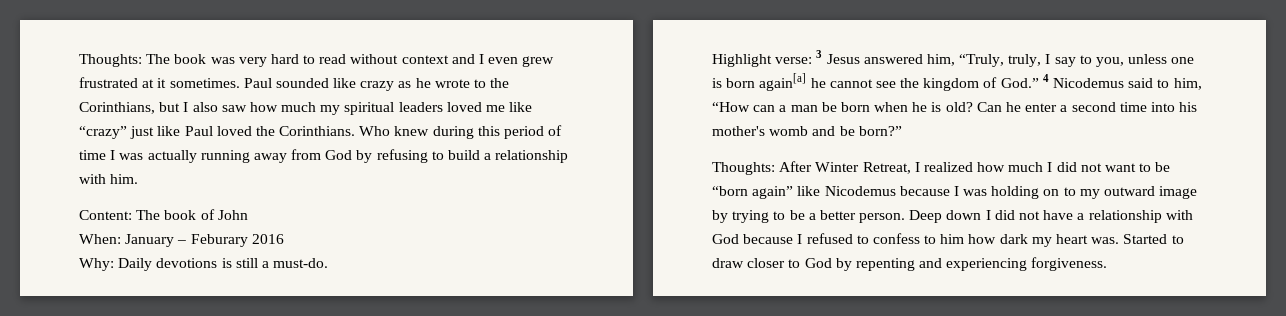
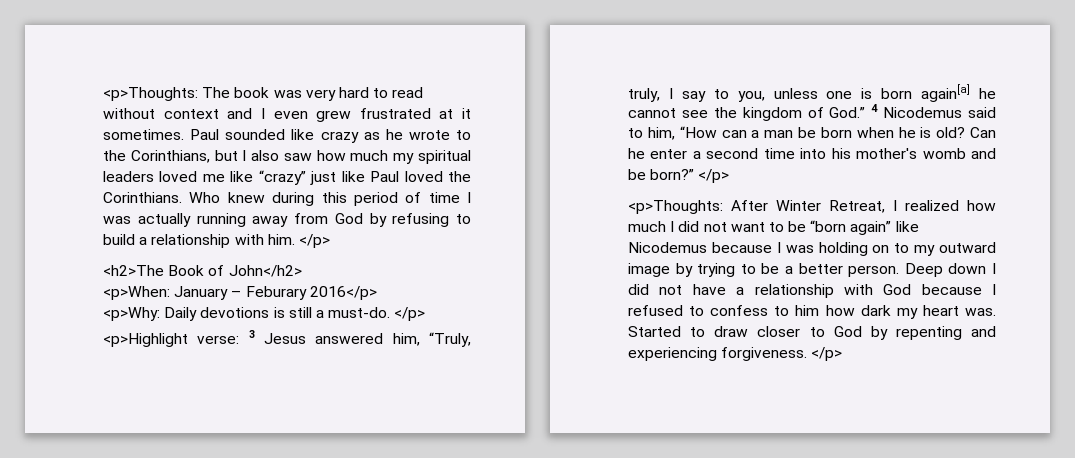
- Thoughts: The book was very hard to read without context and I even grew frustrated at it sometimes.
+ <p>Thoughts: The book was very hard to read without context and I even grew frustrated at it sometimes.
- Who knew during this period of time I was actually running away from God by refusing to build a relationship with him.
- Content: The book of John
- When:
+ Who knew during this period of time I was actually running away from God by refusing to build a relationship with him. </p>
+ <h2>The Book of John</h2>
+ <p>When:
- January – Feburary 2016
- Why:
+ January – Feburary 2016</p>
+ <p>Why:
- Daily devotions is still a must-do.
- Highlight verse:
+ Daily devotions is still a must-do. </p>
+ <p>Highlight verse:
- Can he enter a second time into his mother's womb and be born?”
- Thoughts: After Winter Retreat, I realized how much I did not want to be “born again” like Nicodemus because I was holding on to my outward image by trying to be a better person.
+ Can he enter a second time into his mother's womb and be born?” </p>
+ <p>Thoughts: After Winter Retreat, I realized how much I did not want to be “born again” like Nicodemus because I was holding on to my outward image by trying to be a better person.
- Started to draw closer to God by repenting and experiencing forgiveness.
+ Started to draw closer to God by repenting and experiencing forgiveness. </p>

